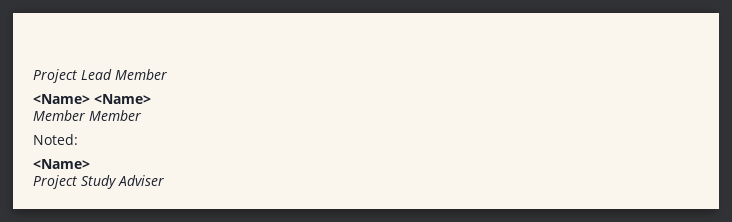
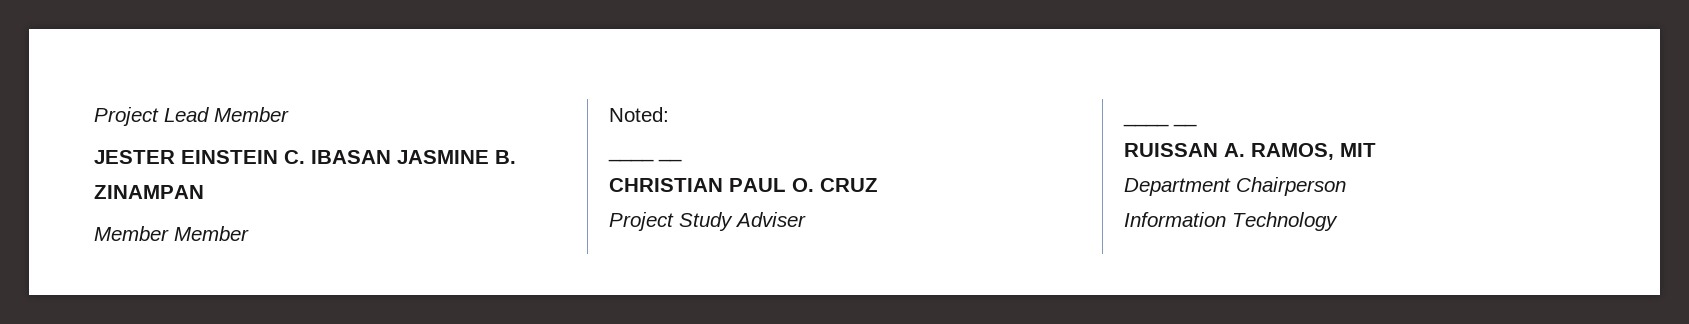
- <Name> <Name>
+ JESTER EINSTEIN C. IBASAN JASMINE B. ZINAMPAN
  Member Member
  Noted:
- <Name>
+ ____ __
+ CHRISTIAN PAUL O. CRUZ
  Project Study Adviser
+ ____ __
+ RUISSAN A. RAMOS, MIT
+ Department Chairperson
+ Information Technology

